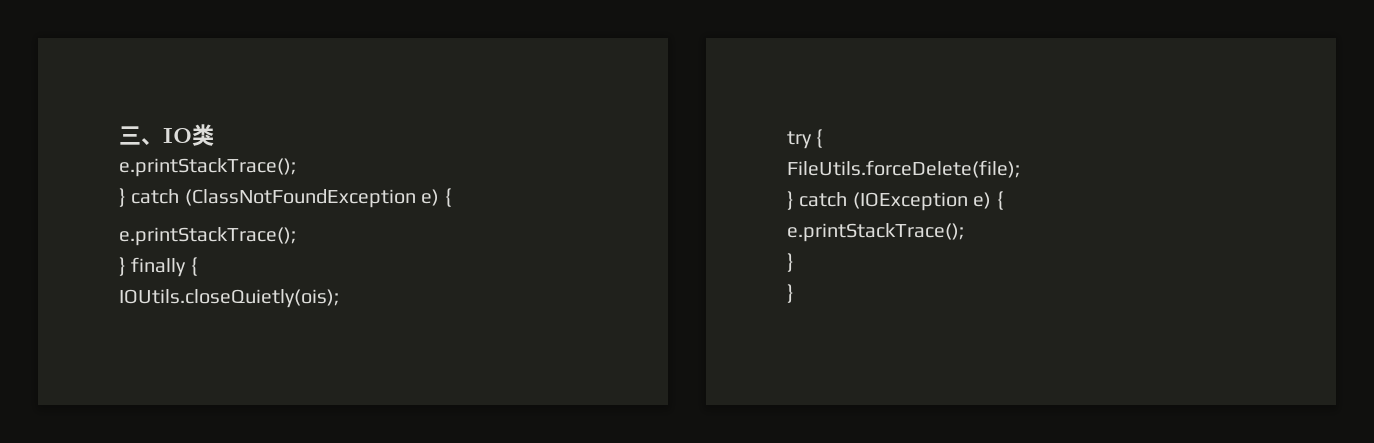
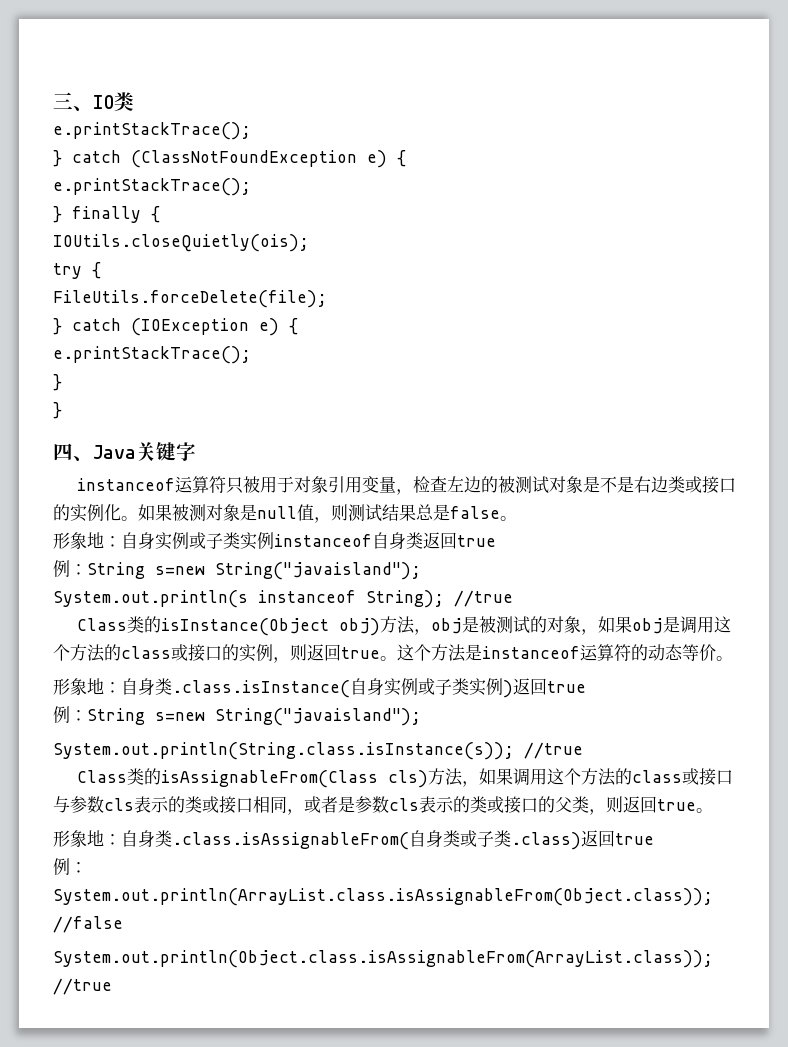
+ 四、Java关键字
+ instanceof运算符只被用于对象引用变量，检查左边的被测试对象是不是右边类或接口的实例化。如果被测对象是null值，则测试结果总是false。
+ 形象地：自身实例或子类实例instanceof自身类返回true
+ 例：String s=new String("javaisland");
+ System.out.println(s instanceof String); //true
+ Class类的isInstance(Object obj)方法，obj是被测试的对象，如果obj是调用这个方法的class或接口的实例，则返回true。这个方法是instanceof运算符的动态等价。
+ 形象地：自身类.class.isInstance(自身实例或子类实例)返回true
+ 例：String s=new String("javaisland");
+ System.out.println(String.class.isInstance(s)); //true
+ Class类的isAssignableFrom(Class cls)方法，如果调用这个方法的class或接口与参数cls表示的类或接口相同，或者是参数cls表示的类或接口的父类，则返回true。
+ 形象地：自身类.class.isAssignableFrom(自身类或子类.class)返回true
+ 例：System.out.println(ArrayList.class.isAssignableFrom(Object.class)); //false
+ System.out.println(Object.class.isAssignableFrom(ArrayList.class)); //true

